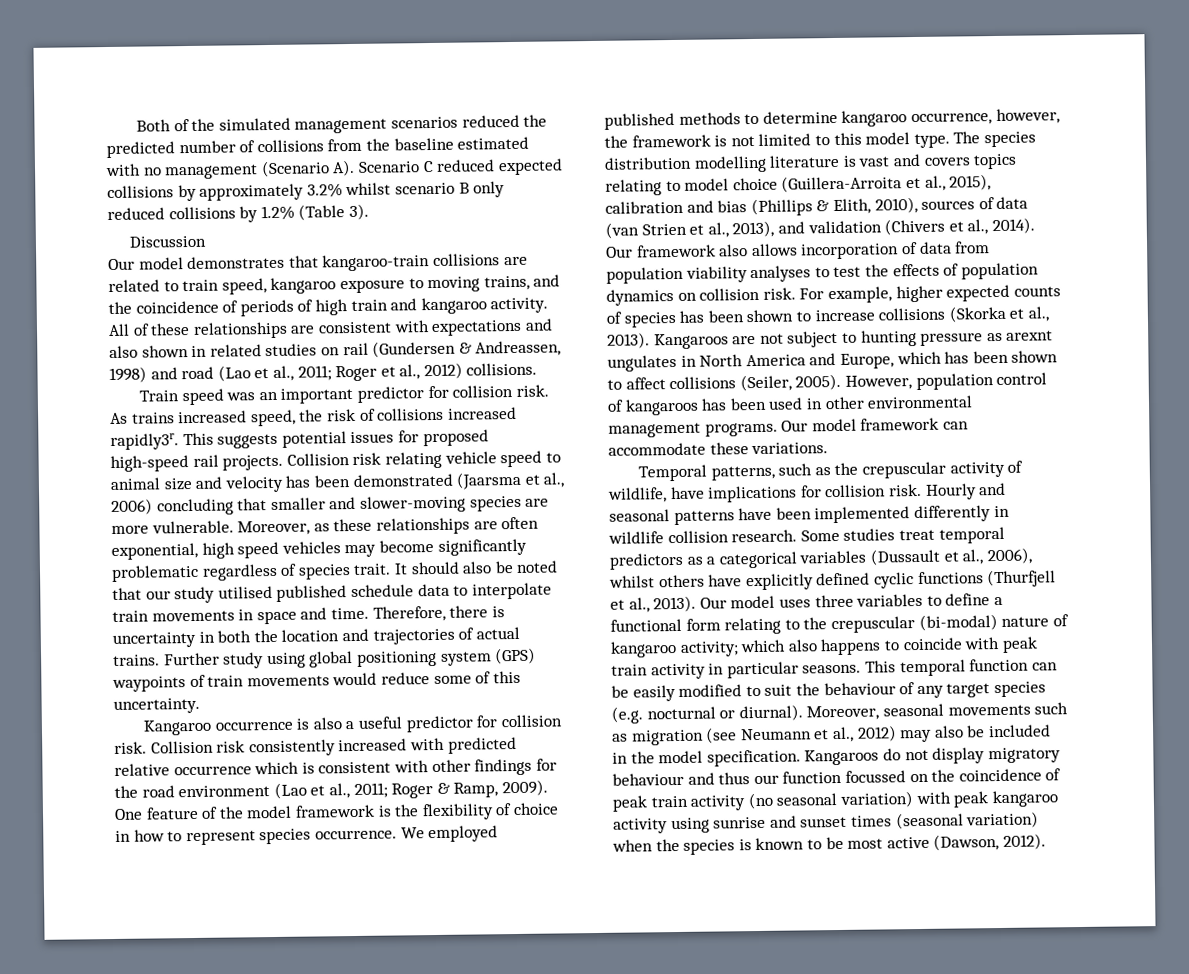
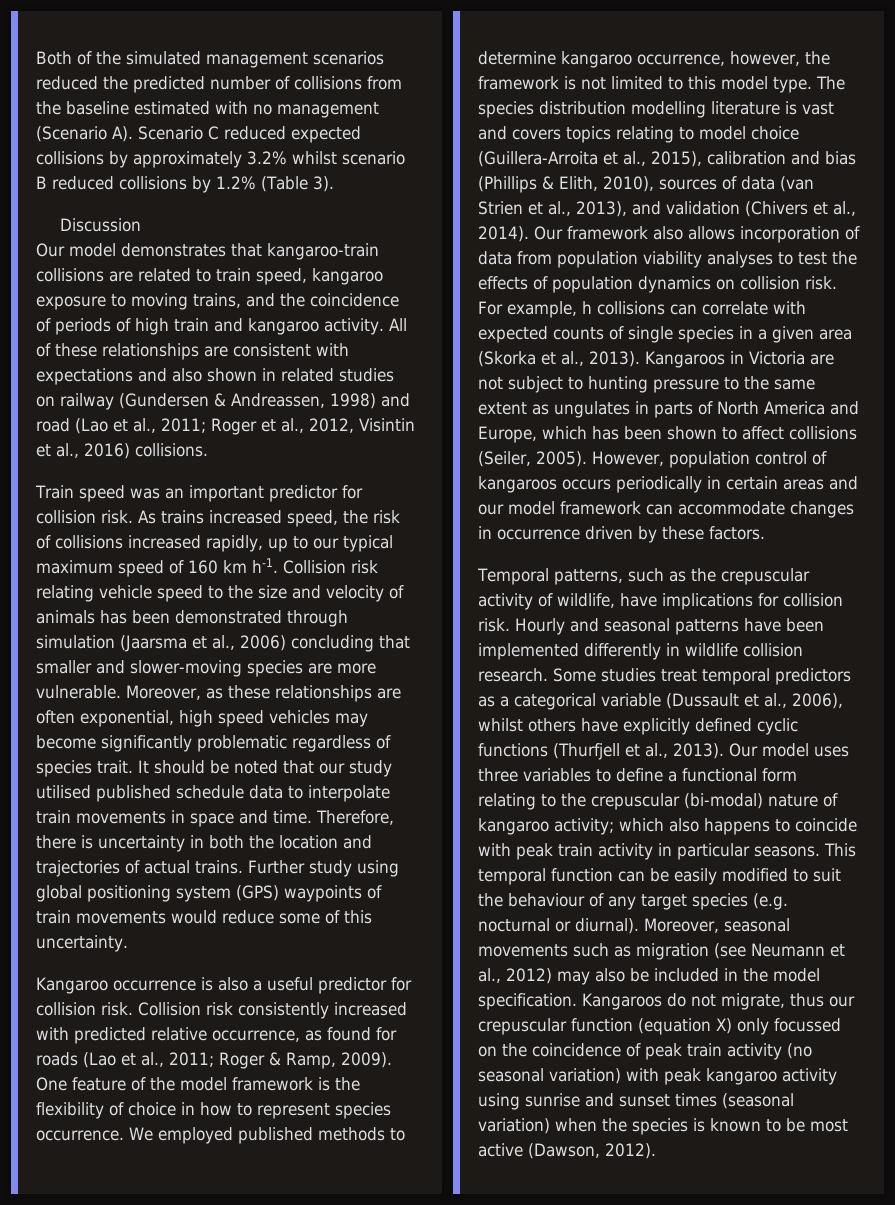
- Both of the simulated management scenarios reduced the predicted number of collisions from the baseline estimated with no management (Scenario A). Scenario C reduced expected collisions by approximately 3.2% whilst scenario B only reduced collisions by 1.2% (Table 3).
+ Both of the simulated management scenarios reduced the predicted number of collisions from the baseline estimated with no management (Scenario A). Scenario C reduced expected collisions by approximately 3.2% whilst scenario B reduced collisions by 1.2% (Table 3).
- All of these relationships are consistent with expectations and also shown in related studies on rail (Gundersen & Andreassen, 1998) and road (Lao et al., 2011; Roger et al., 2012) collisions.
+ All of these relationships are consistent with expectations and also shown in related studies on railway (Gundersen & Andreassen, 1998) and road (Lao et al., 2011; Roger et al., 2012, Visintin et al., 2016) collisions.
- As trains increased speed, the risk of collisions increased rapidly3r. This suggests potential issues for proposed high-speed rail projects.
+ As trains increased speed, the risk of collisions increased rapidly, up to our typical maximum speed of 160 km h-1.
- Collision risk relating vehicle speed to animal size and velocity has been demonstrated (Jaarsma et al., 2006) concluding that smaller and slower-moving species are more vulnerable.
+ Collision risk relating vehicle speed to the size and velocity of animals has been demonstrated through simulation (Jaarsma et al., 2006) concluding that smaller and slower-moving species are more vulnerable.
- It should also be noted that our study utilised published schedule data to interpolate train movements in space and time.
+ It should be noted that our study utilised published schedule data to interpolate train movements in space and time.
- Collision risk consistently increased with predicted relative occurrence which is consistent with other findings for the road environment (Lao et al., 2011; Roger & Ramp, 2009).
+ Collision risk consistently increased with predicted relative occurrence, as found for roads (Lao et al., 2011; Roger & Ramp, 2009).
- For example, higher expected counts of species has been shown to increase collisions (Skorka et al., 2013).
+ For example, h collisions can correlate with expected counts of single species in a given area (Skorka et al., 2013).
- Kangaroos are not subject to hunting pressure as arexnt ungulates in North America and Europe, which has been shown to affect collisions (Seiler, 2005).
+ Kangaroos in Victoria are not subject to hunting pressure to the same extent as ungulates in parts of North America and Europe, which has been shown to affect collisions (Seiler, 2005).
- However, population control of kangaroos has been used in other environmental management programs. Our model framework can accommodate these variations.
+ However, population control of kangaroos occurs periodically in certain areas and our model framework can accommodate changes in occurrence driven by these factors.
- Some studies treat temporal predictors as a categorical variables (Dussault et al., 2006), whilst others have explicitly defined cyclic functions (Thurfjell et al., 2013).
+ Some studies treat temporal predictors as a categorical variable (Dussault et al., 2006), whilst others have explicitly defined cyclic functions (Thurfjell et al., 2013).
- Kangaroos do not display migratory behaviour and thus our function focussed on the coincidence of peak train activity (no seasonal variation) with peak kangaroo activity using sunrise and sunset times (seasonal variation) when the species is known to be most active (Dawson, 2012).
+ Kangaroos do not migrate, thus our crepuscular function (equation X) only focussed on the coincidence of peak train activity (no seasonal variation) with peak kangaroo activity using sunrise and sunset times (seasonal variation) when the species is known to be most active (Dawson, 2012).

